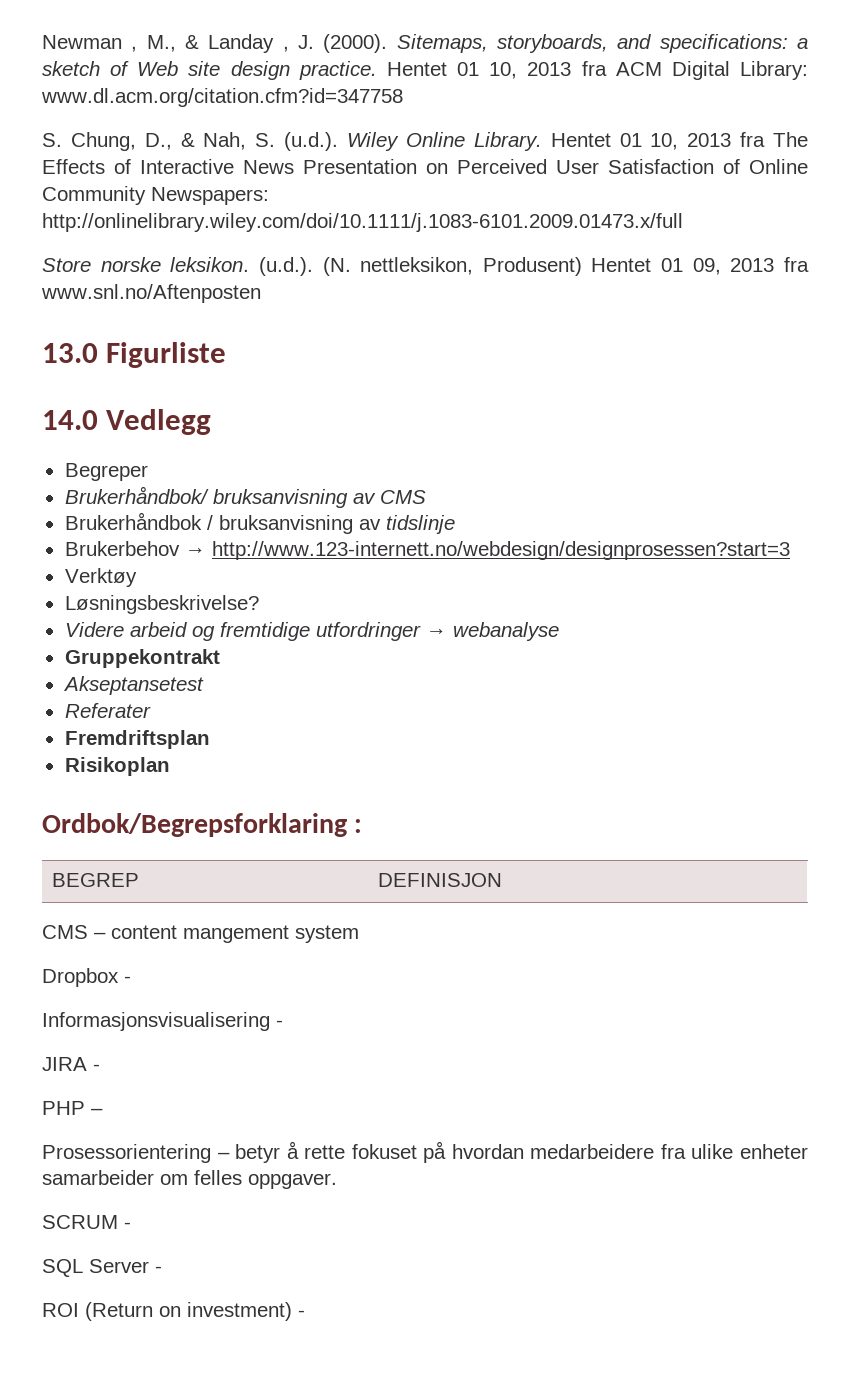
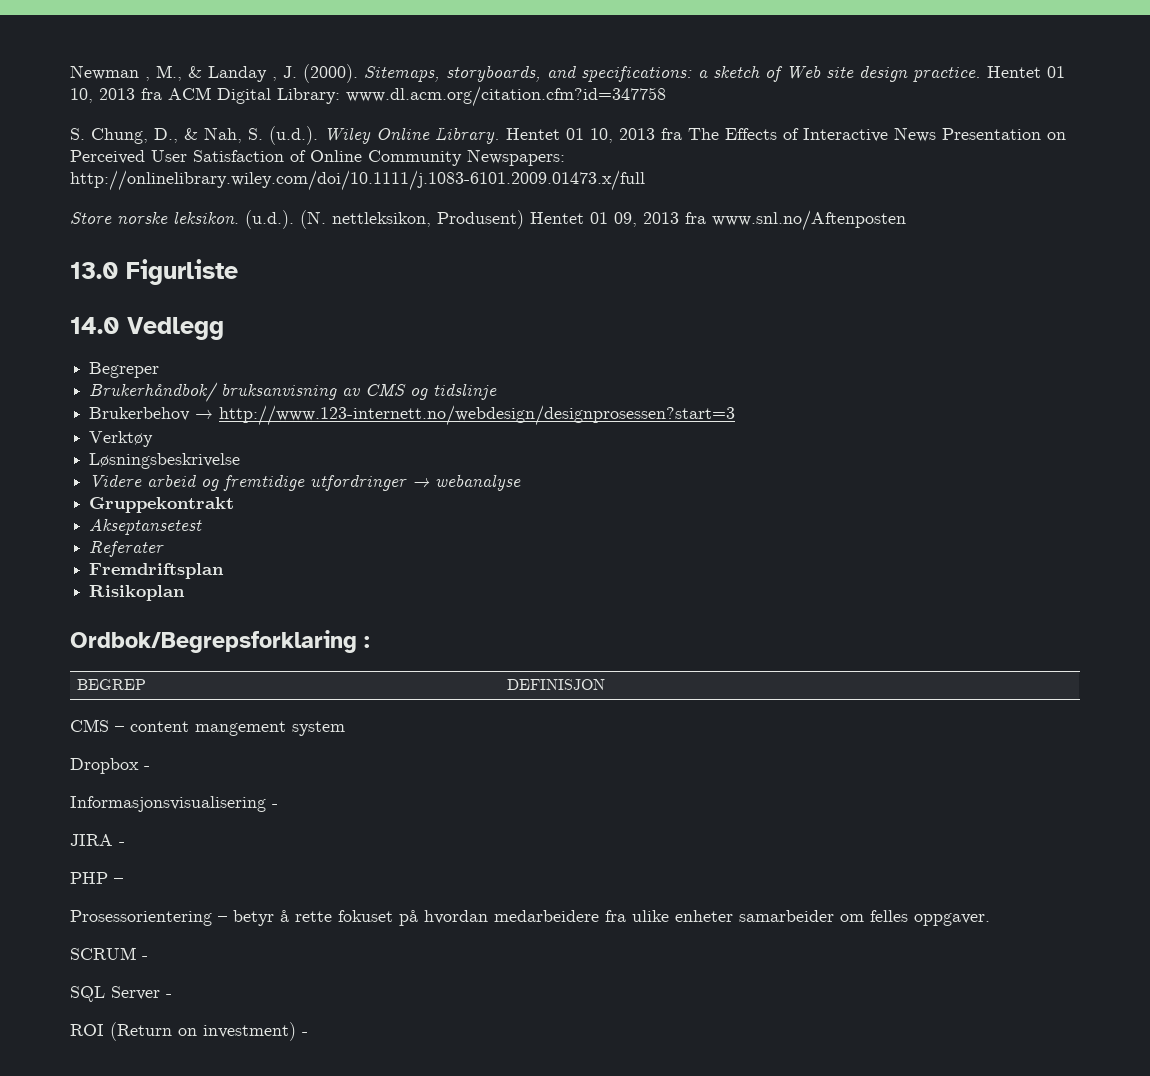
- Brukerhåndbok/ bruksanvisning av CMS
- Brukerhåndbok / bruksanvisning av tidslinje
+ Brukerhåndbok/ bruksanvisning av CMS og tidslinje
- Løsningsbeskrivelse?
+ Løsningsbeskrivelse

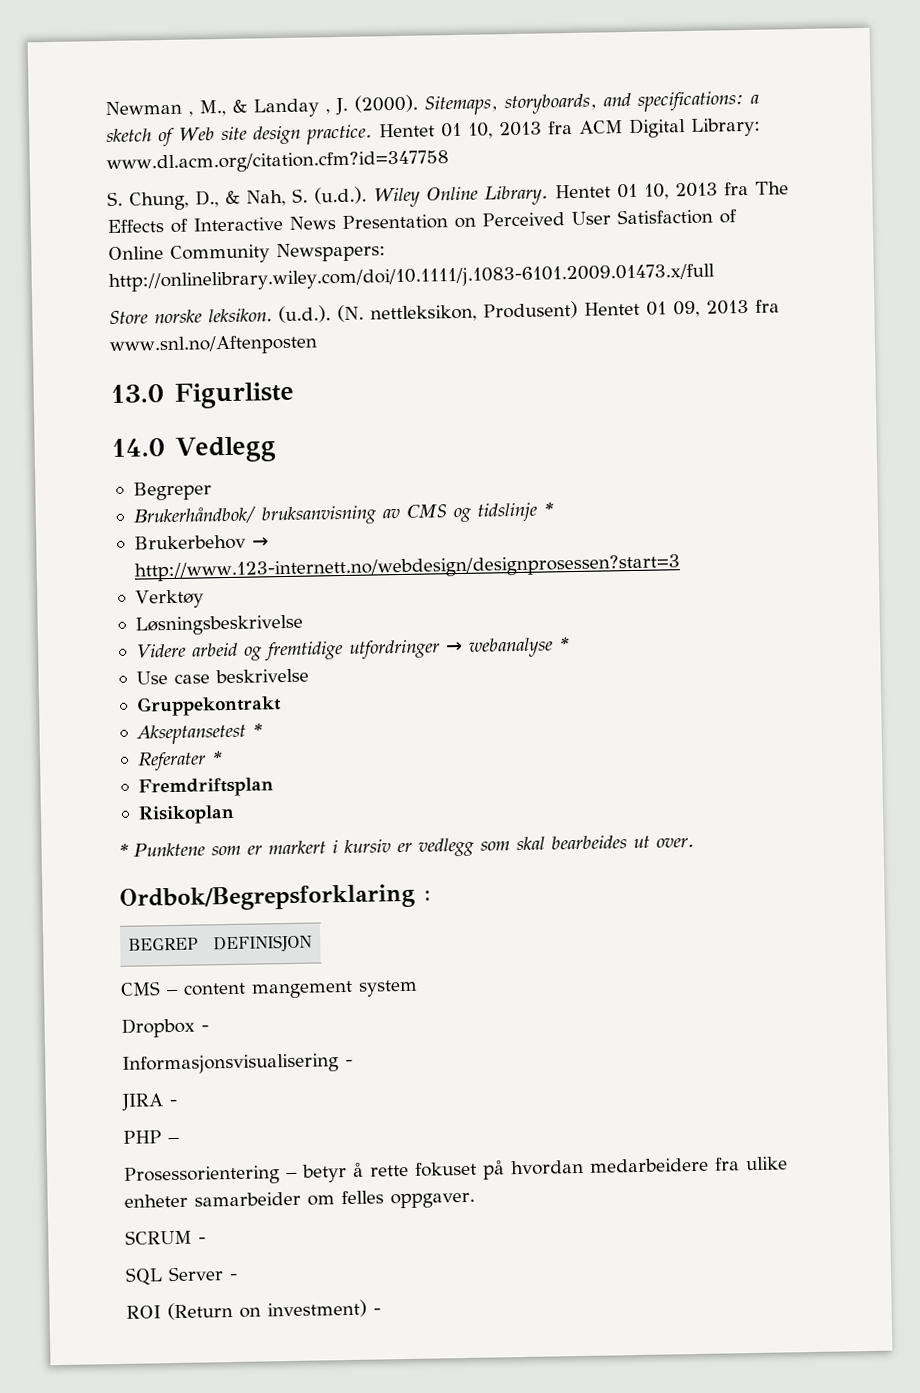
- Brukerhåndbok/ bruksanvisning av CMS og tidslinje
+ Brukerhåndbok/ bruksanvisning av CMS og tidslinje *
- Videre arbeid og fremtidige utfordringer → webanalyse
+ Videre arbeid og fremtidige utfordringer → webanalyse *
+ Use case beskrivelse
- Akseptansetest
+ Akseptansetest *
- Referater
+ Referater *
+ * Punktene som er markert i kursiv er vedlegg som skal bearbeides ut over.

